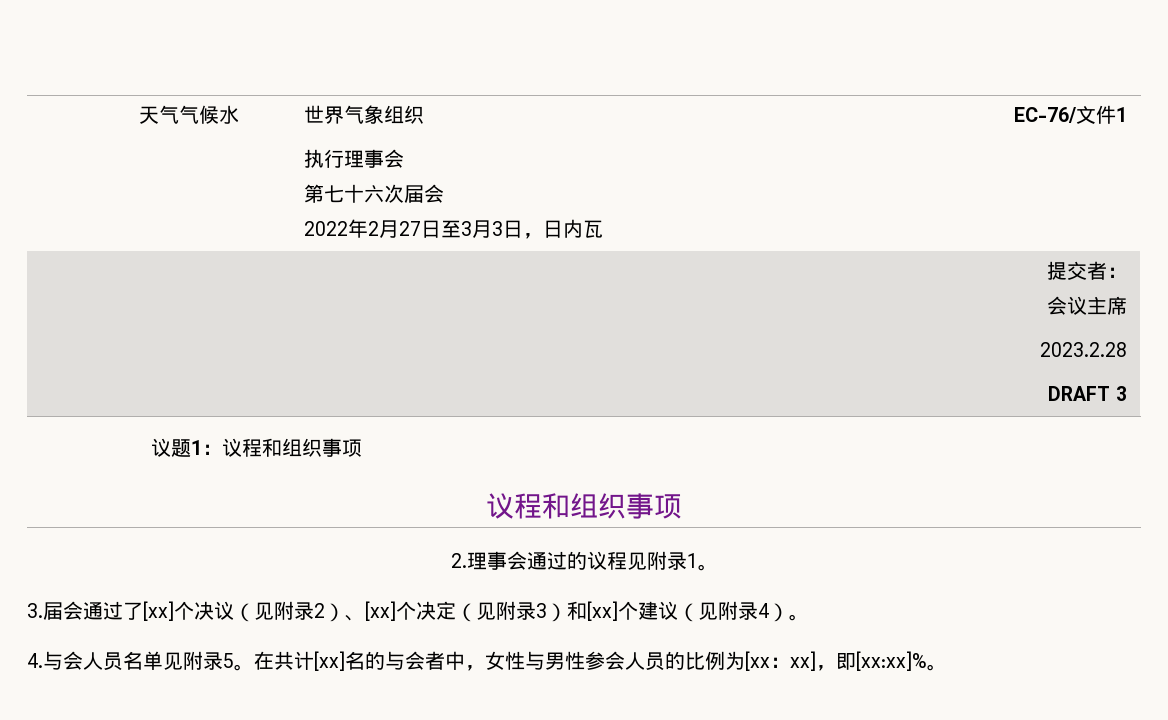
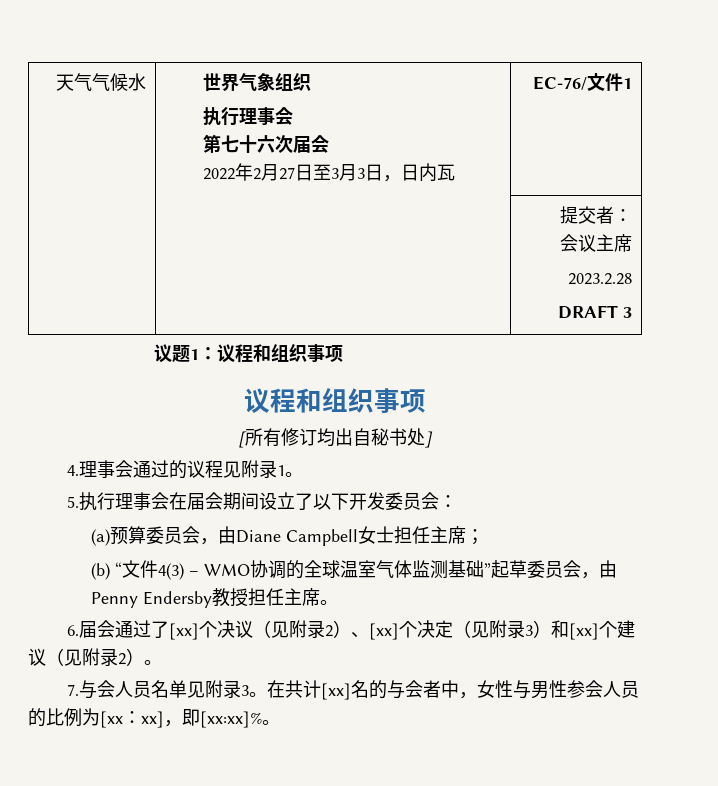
- 2.理事会通过的议程见附录1。
+ [所有修订均出自秘书处]
+ 4.理事会通过的议程见附录1。
- 3.届会通过了[xx]个决议（见附录2）、[xx]个决定（见附录3）和[xx]个建议（见附录4）。
+ 5.执行理事会在届会期间设立了以下开发委员会：
+ (a)预算委员会，由Diane Campbell女士担任主席；
+ (b) “文件4(3) – WMO协调的全球温室气体监测基础”起草委员会，由Penny Endersby教授担任主席。
+ 6.届会通过了[xx]个决议（见附录2）、[xx]个决定（见附录3）和[xx]个建议（见附录2）。
- 4.与会人员名单见附录5。
+ 7.与会人员名单见附录3。

